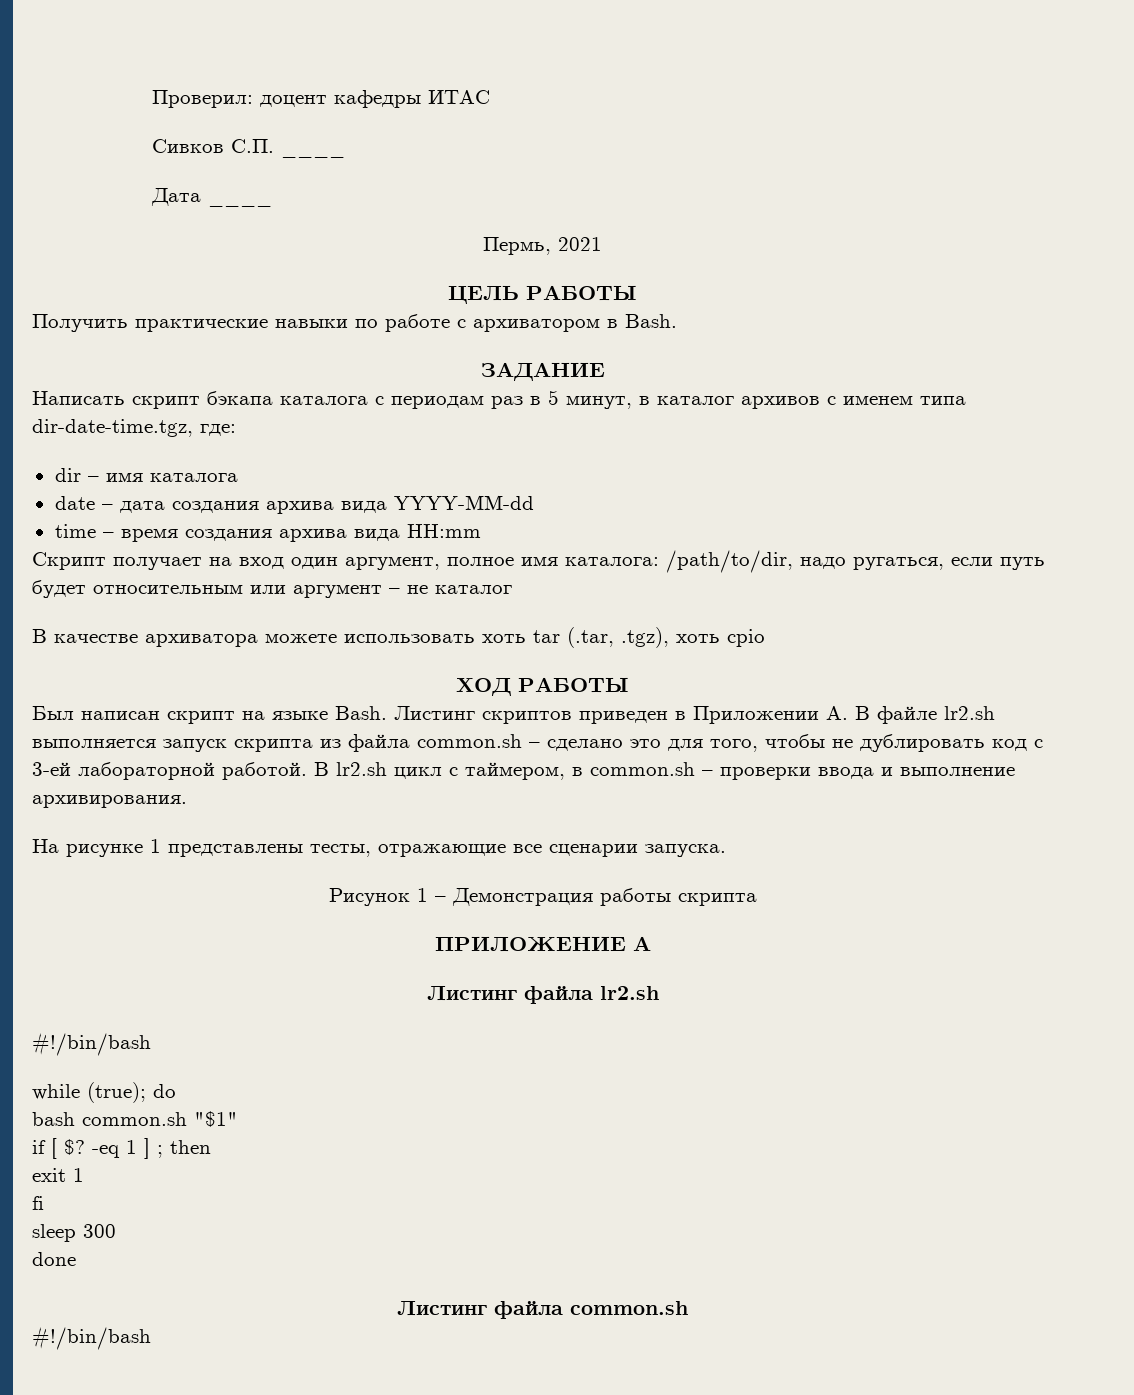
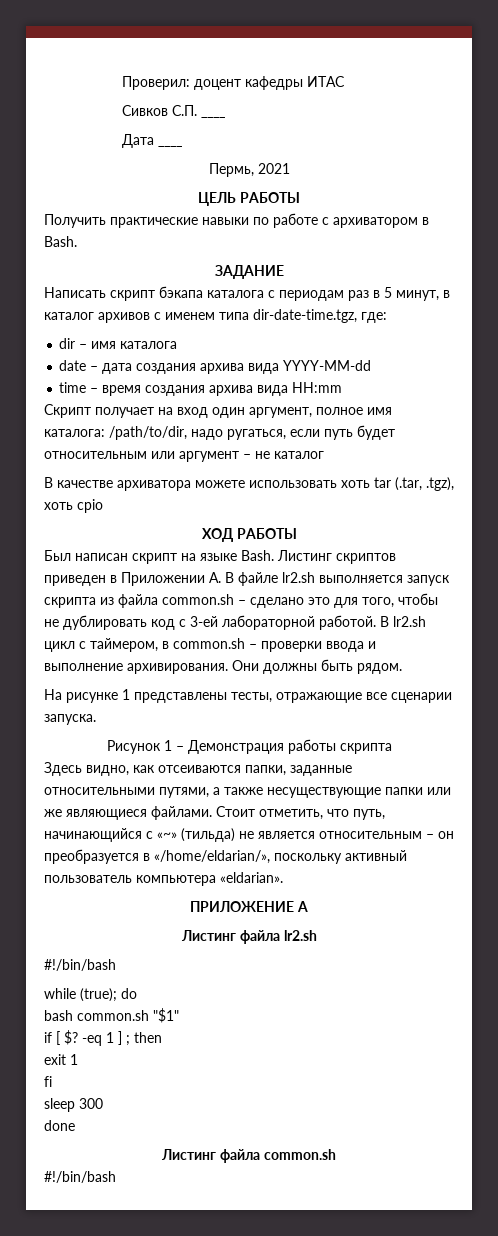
+ Они должны быть рядом.
+ Здесь видно, как отсеиваются папки, заданные относительными путями, а также несуществующие папки или же являющиеся файлами. Стоит отметить, что путь, начинающийся с «~» (тильда) не является относительным – он преобразуется в «/home/eldarian/», поскольку активный пользователь компьютера «eldarian».

